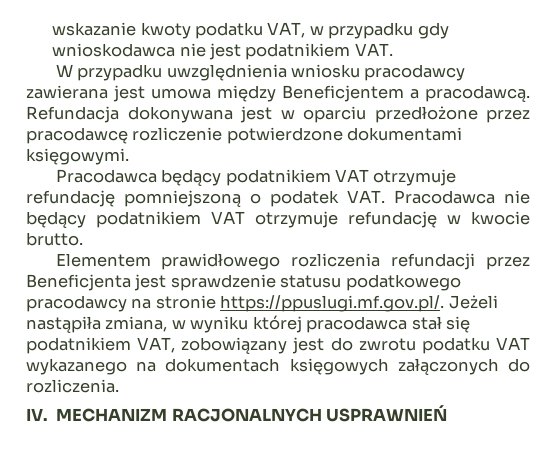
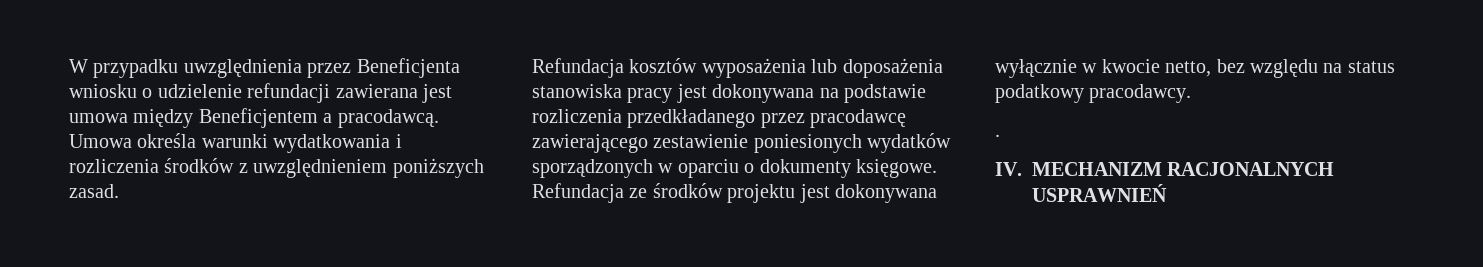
- wskazanie kwoty podatku VAT, w przypadku gdy wnioskodawca nie jest podatnikiem VAT.
- W przypadku uwzględnienia wniosku pracodawcy zawierana jest umowa między Beneficjentem a pracodawcą.
+ W przypadku uwzględnienia przez Beneficjenta wniosku o udzielenie refundacji zawierana jest umowa między Beneficjentem a pracodawcą.
- Refundacja dokonywana jest w oparciu przedłożone przez pracodawcę rozliczenie potwierdzone dokumentami księgowymi.
- Pracodawca będący podatnikiem VAT otrzymuje refundację pomniejszoną o podatek VAT. Pracodawca nie będący podatnikiem VAT otrzymuje refundację w kwocie brutto.
- Elementem prawidłowego rozliczenia refundacji przez Beneficjenta jest sprawdzenie statusu podatkowego pracodawcy na stronie https://ppuslugi.mf.gov.pl/. Jeżeli nastąpiła zmiana, w wyniku której pracodawca stał się podatnikiem VAT, zobowiązany jest do zwrotu podatku VAT wykazanego na dokumentach księgowych załączonych do rozliczenia.
+ Umowa określa warunki wydatkowania i rozliczenia środków z uwzględnieniem poniższych zasad.
+ Refundacja kosztów wyposażenia lub doposażenia stanowiska pracy jest dokonywana na podstawie rozliczenia przedkładanego przez pracodawcę zawierającego zestawienie poniesionych wydatków sporządzonych w oparciu o dokumenty księgowe. Refundacja ze środków projektu jest dokonywana wyłącznie w kwocie netto, bez względu na status podatkowy pracodawcy.
+ .

